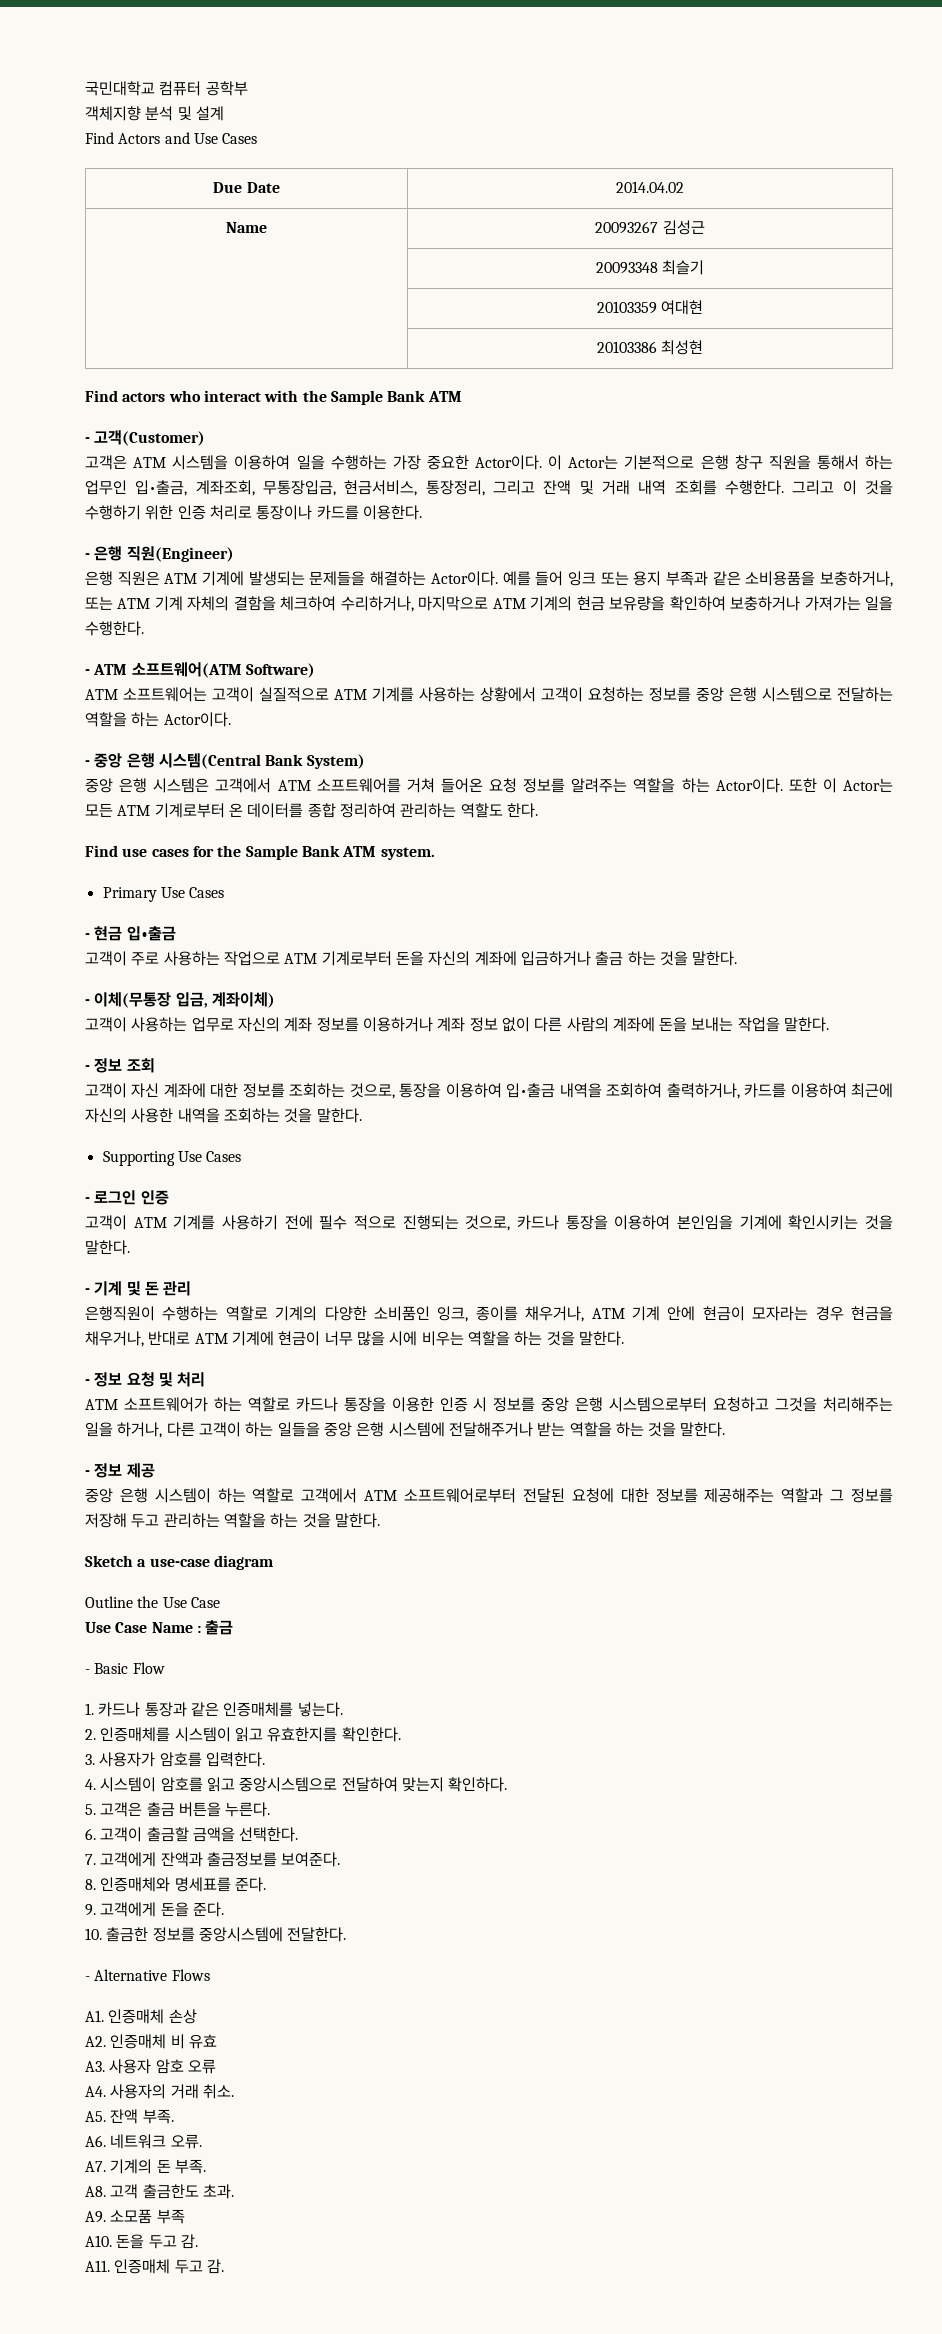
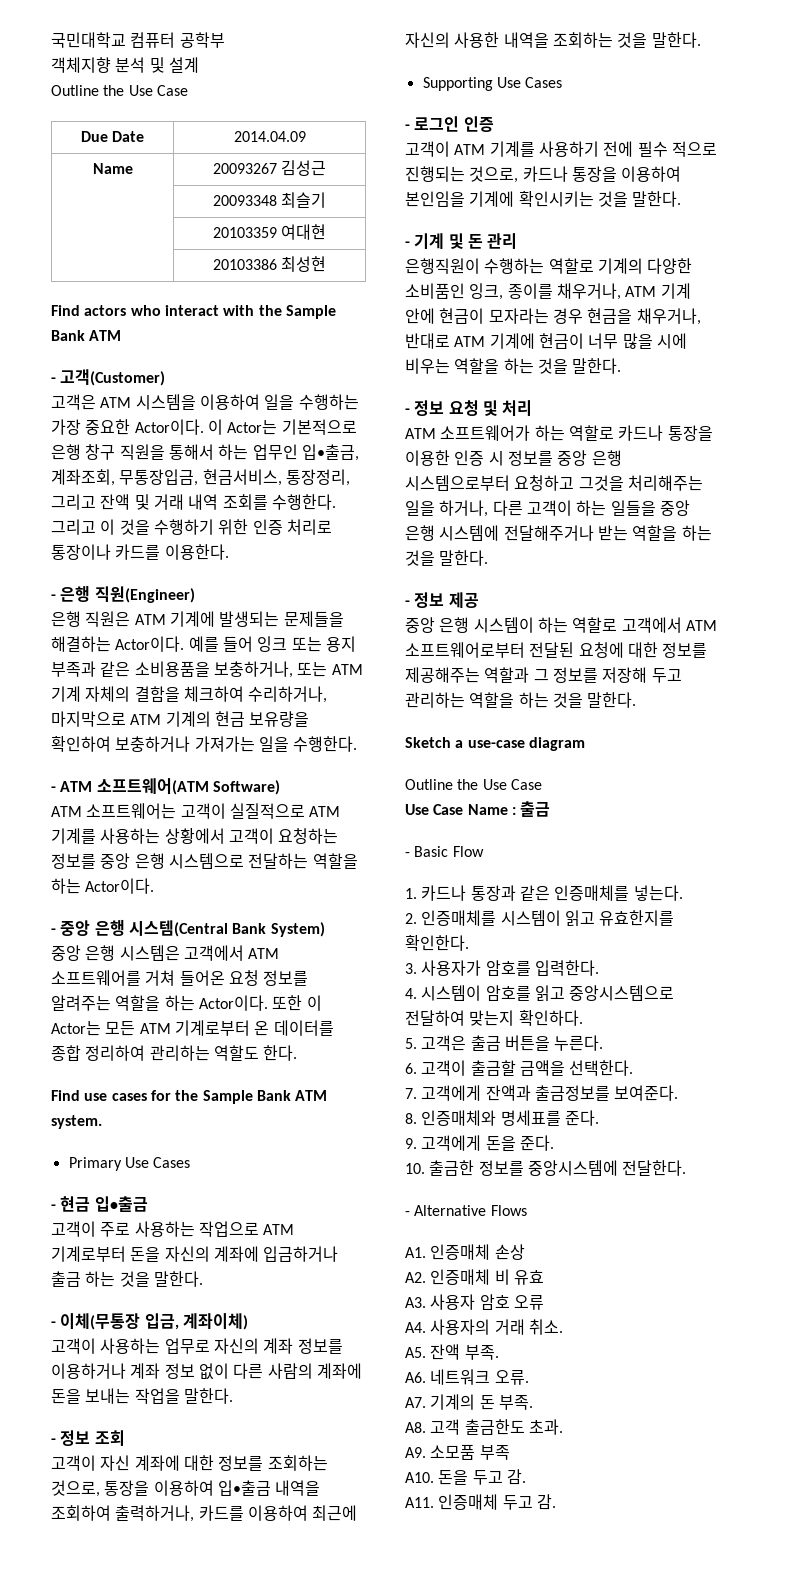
  객체지향 분석 및 설계
- Find Actors and Use Cases
+ Outline the Use Case
- Due Date | 2014.04.02
+ Due Date | 2014.04.09

